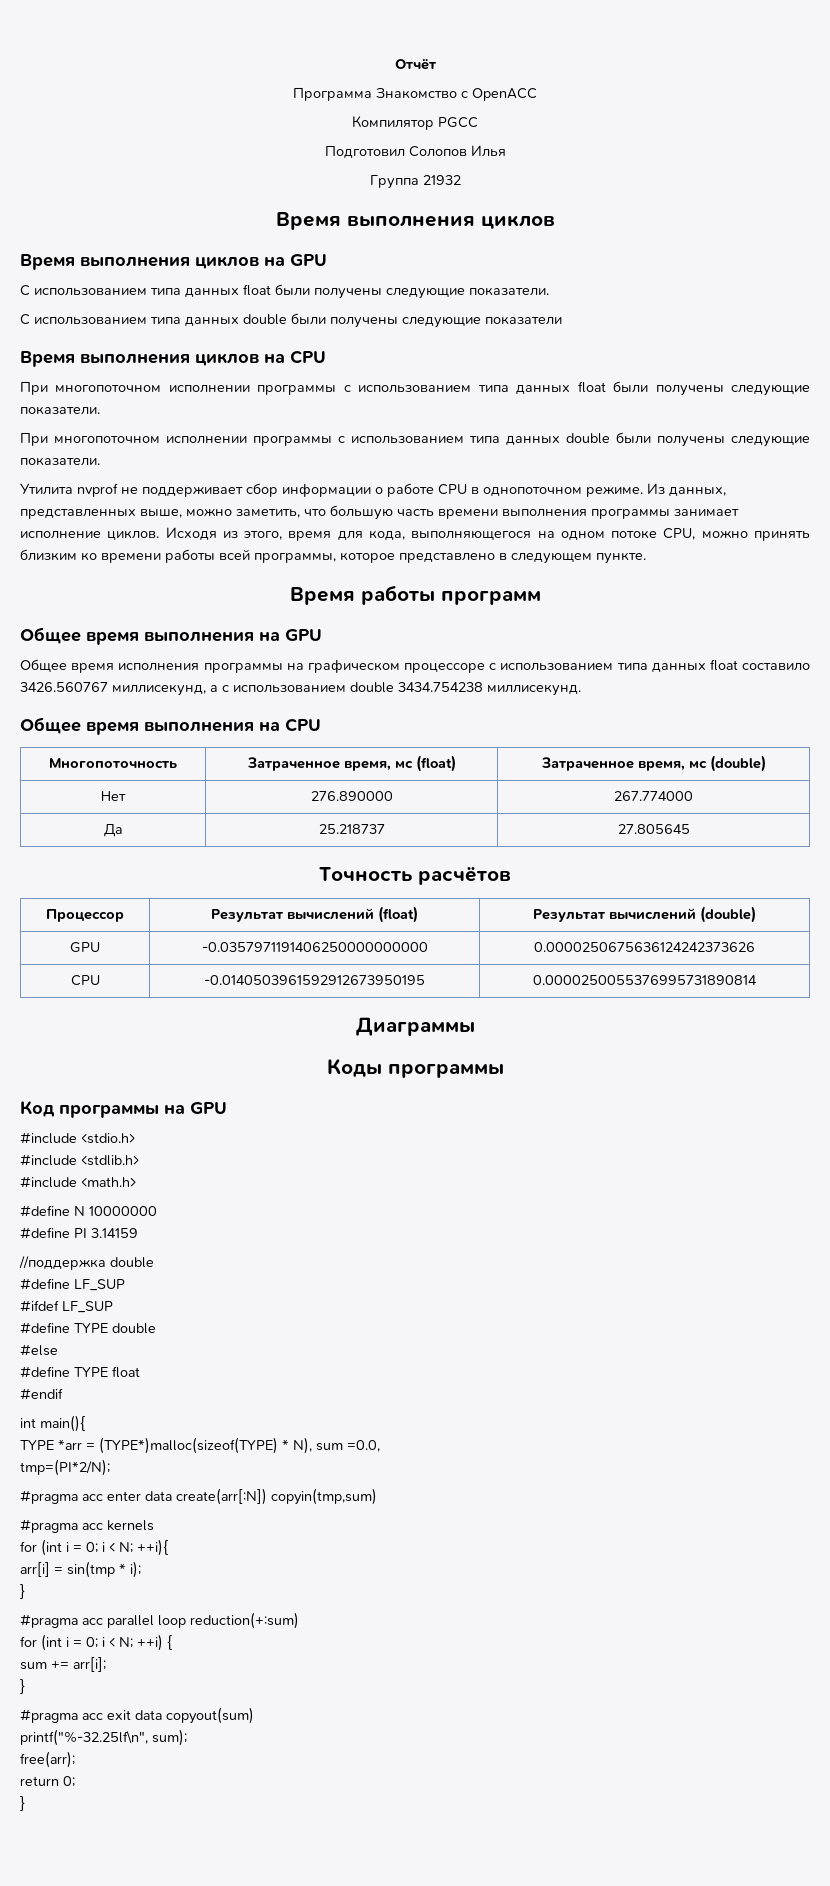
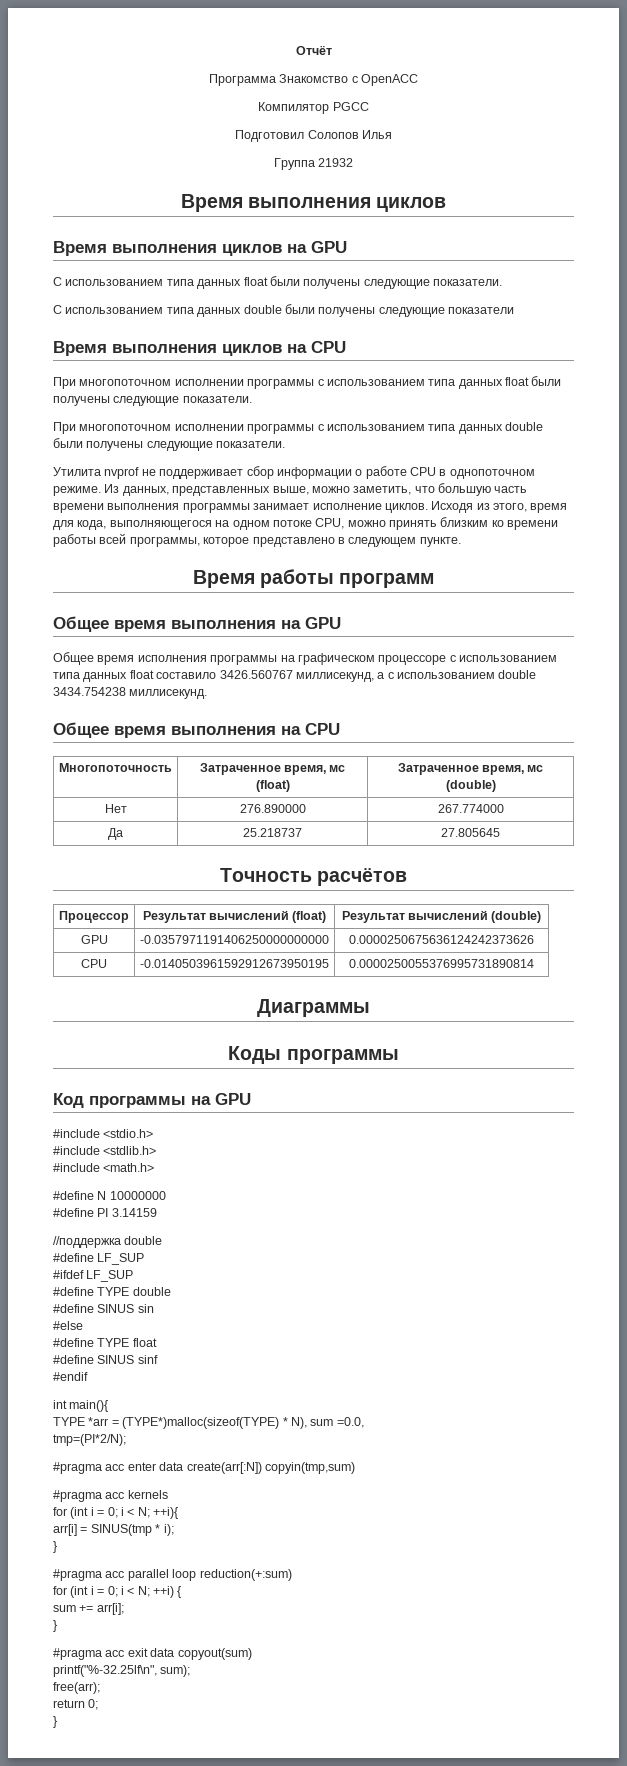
+ #define SINUS sin
+ #define SINUS sinf
- arr[i] = sin(tmp * i);
+ arr[i] = SINUS(tmp * i);

